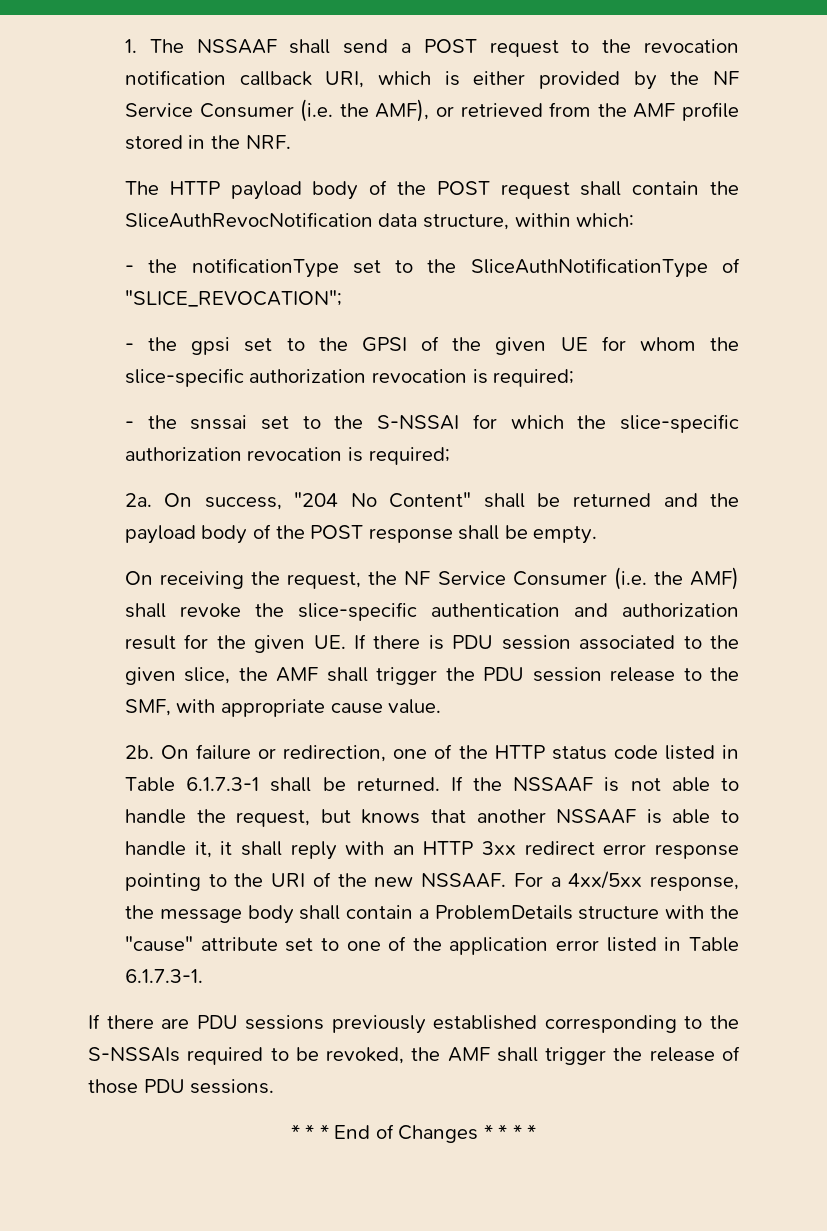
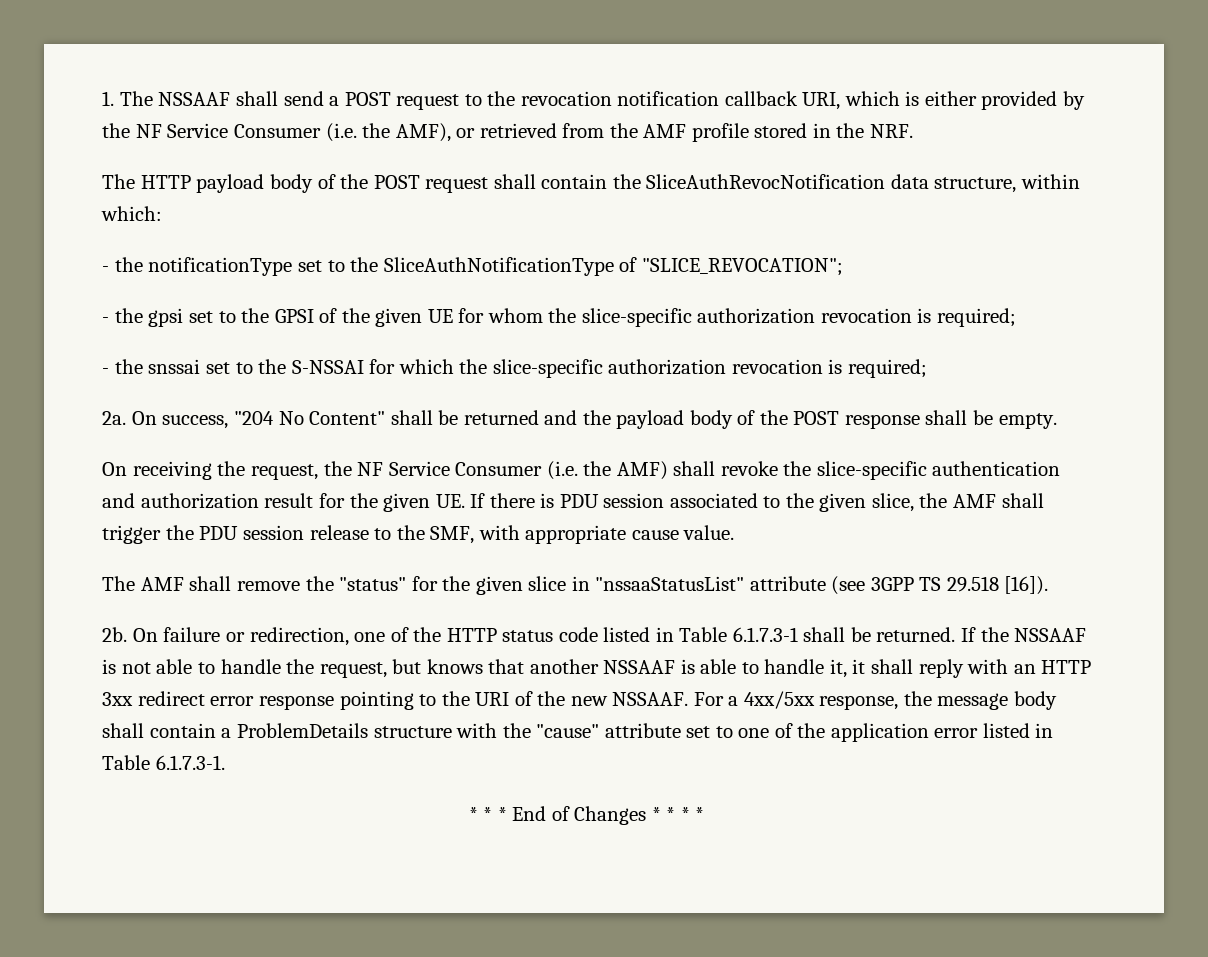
+ The AMF shall remove the "status" for the given slice in "nssaaStatusList" attribute (see 3GPP TS 29.518 [16]).
- If there are PDU sessions previously established corresponding to the S-NSSAIs required to be revoked, the AMF shall trigger the release of those PDU sessions.

